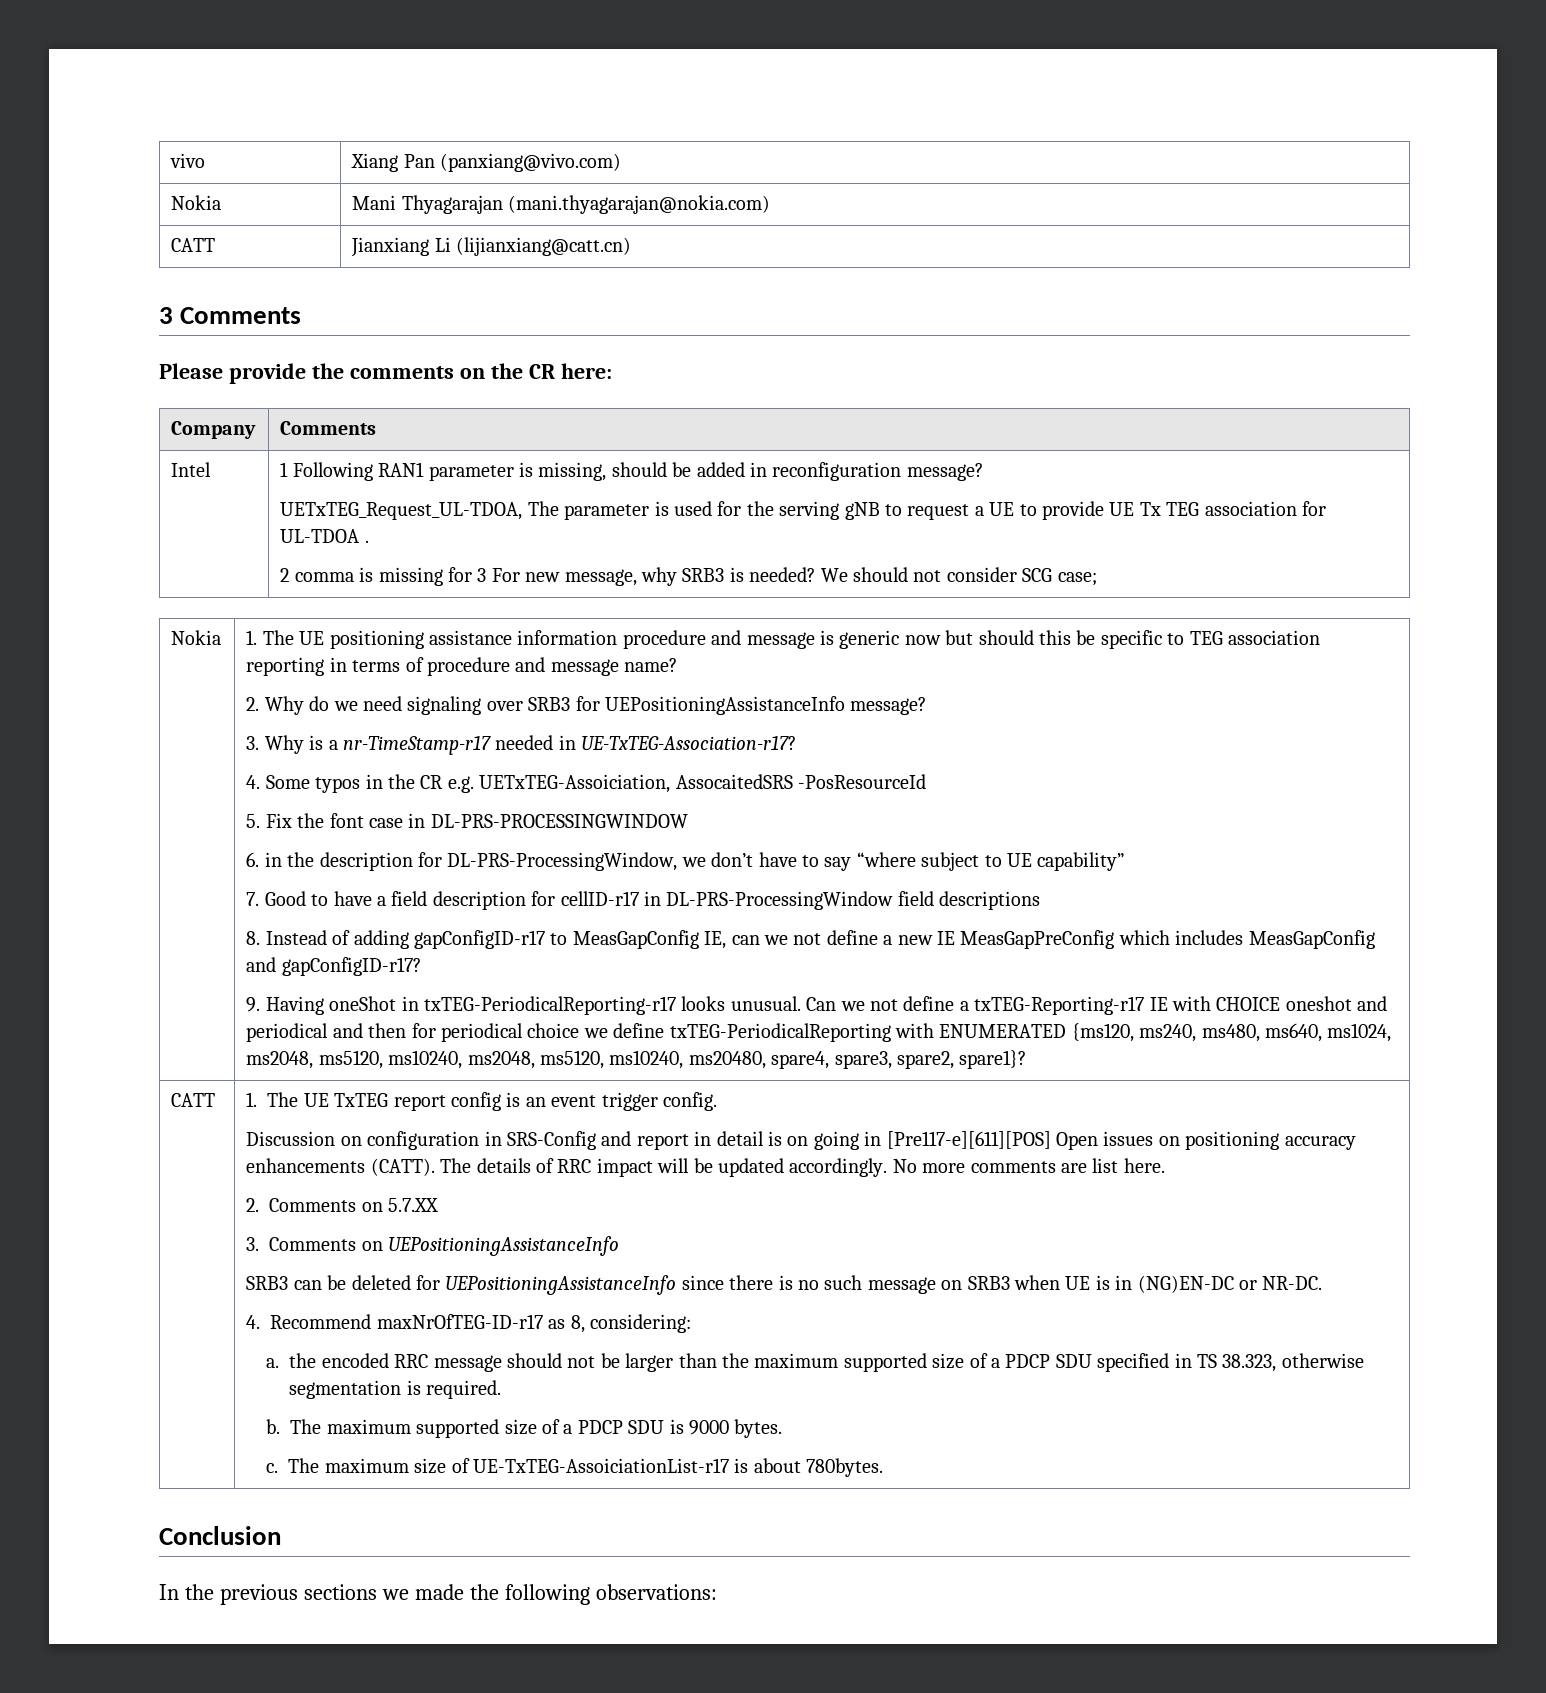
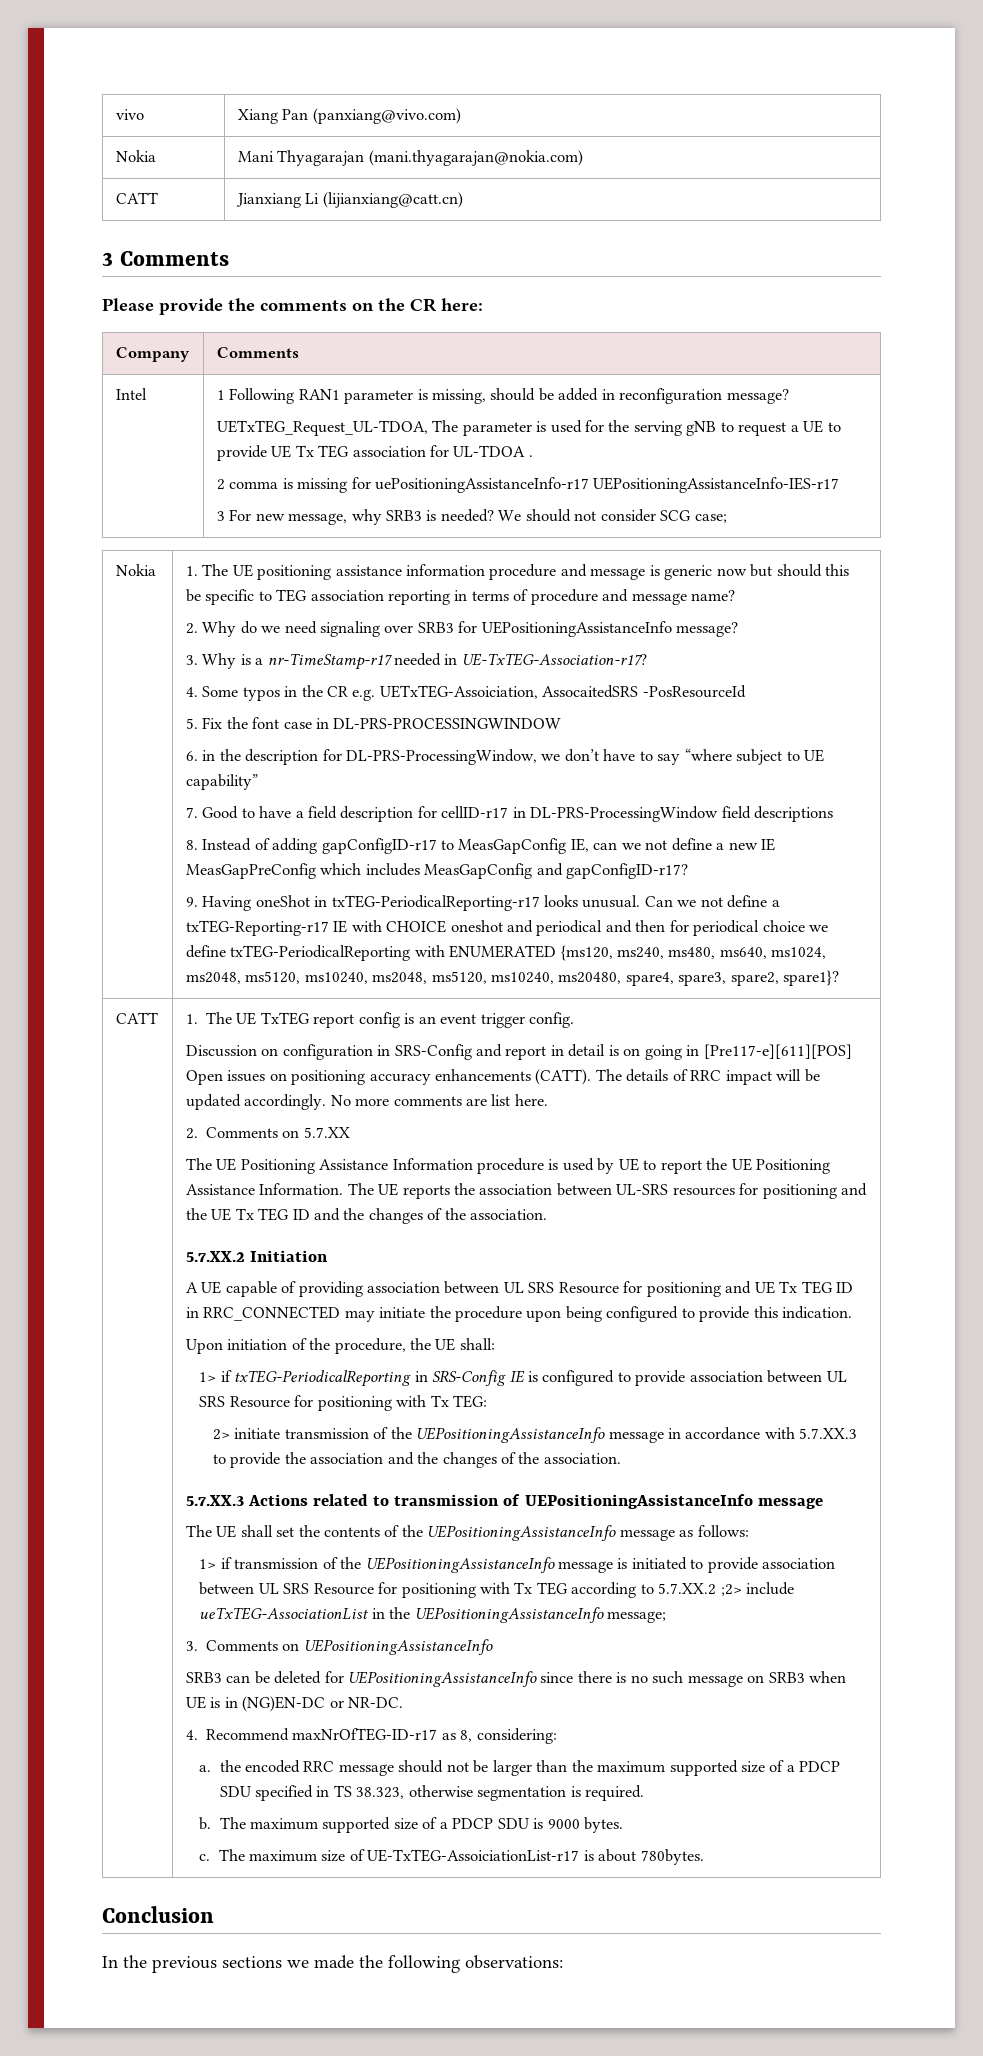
- 2 comma is missing for 3 For new message, why SRB3 is needed?
+ 2 comma is missing for uePositioningAssistanceInfo-r17 UEPositioningAssistanceInfo-IES-r17
+ 3 For new message, why SRB3 is needed?
+ The UE Positioning Assistance Information procedure is used by UE to report the UE Positioning Assistance Information. The UE reports the association between UL-SRS resources for positioning and the UE Tx TEG ID and the changes of the association.
+ 5.7.XX.2 Initiation
+ A UE capable of providing association between UL SRS Resource for positioning and UE Tx TEG ID in RRC_CONNECTED may initiate the procedure upon being configured to provide this indication.
+ Upon initiation of the procedure, the UE shall:
+ 1> if txTEG-PeriodicalReporting in SRS-Config IE is configured to provide association between UL SRS Resource for positioning with Tx TEG:
+ 2> initiate transmission of the UEPositioningAssistanceInfo message in accordance with 5.7.XX.3 to provide the association and the changes of the association.
+ 5.7.XX.3 Actions related to transmission of UEPositioningAssistanceInfo message
+ The UE shall set the contents of the UEPositioningAssistanceInfo message as follows:
+ 1> if transmission of the UEPositioningAssistanceInfo message is initiated to provide association between UL SRS Resource for positioning with Tx TEG according to 5.7.XX.2 ;2> include ueTxTEG-AssociationList in the UEPositioningAssistanceInfo message;

